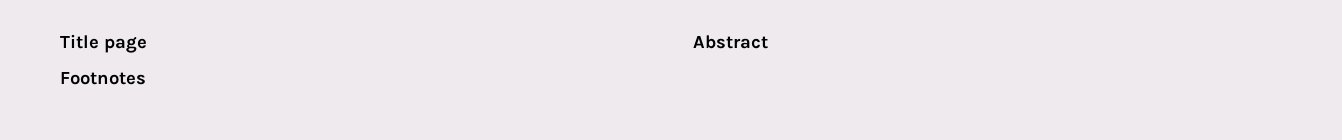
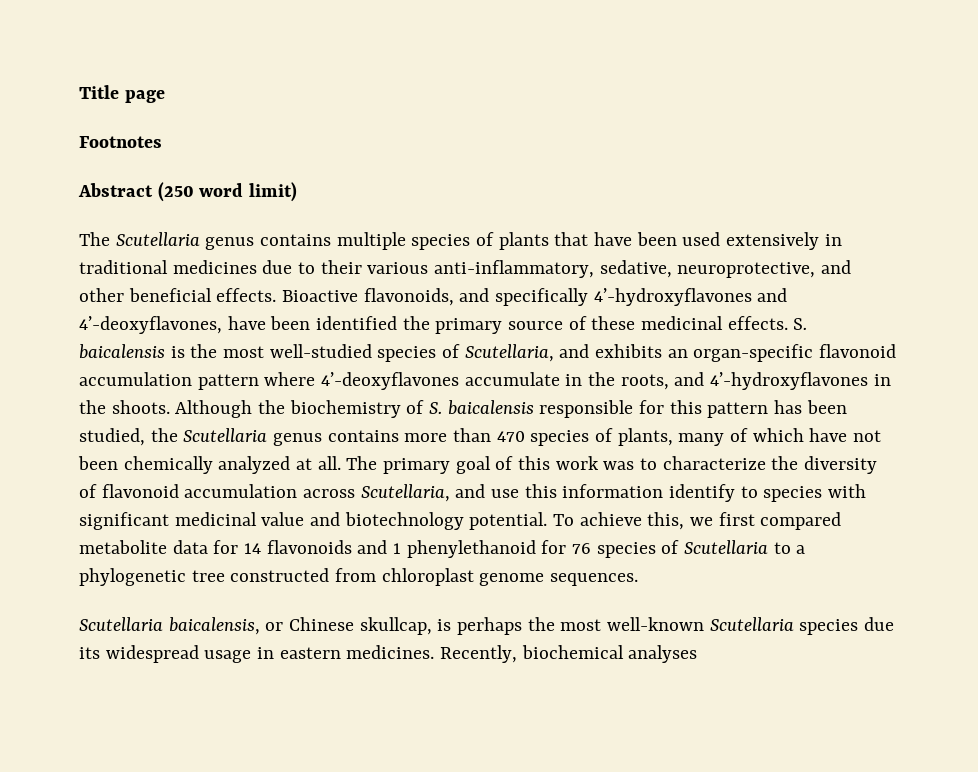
- Abstract
+ Abstract (250 word limit)
+ The Scutellaria genus contains multiple species of plants that have been used extensively in traditional medicines due to their various anti-inflammatory, sedative, neuroprotective, and other beneficial effects. Bioactive flavonoids, and specifically 4’-hydroxyflavones and 4’-deoxyflavones, have been identified the primary source of these medicinal effects. S. baicalensis is the most well-studied species of Scutellaria, and exhibits an organ-specific flavonoid accumulation pattern where 4’-deoxyflavones accumulate in the roots, and 4’-hydroxyflavones in the shoots. Although the biochemistry of S. baicalensis responsible for this pattern has been studied, the Scutellaria genus contains more than 470 species of plants, many of which have not been chemically analyzed at all. The primary goal of this work was to characterize the diversity of flavonoid accumulation across Scutellaria, and use this information identify to species with significant medicinal value and biotechnology potential. To achieve this, we first compared metabolite data for 14 flavonoids and 1 phenylethanoid for 76 species of Scutellaria to a phylogenetic tree constructed from chloroplast genome sequences.
+ Scutellaria baicalensis, or Chinese skullcap, is perhaps the most well-known Scutellaria species due its widespread usage in eastern medicines. Recently, biochemical analyses

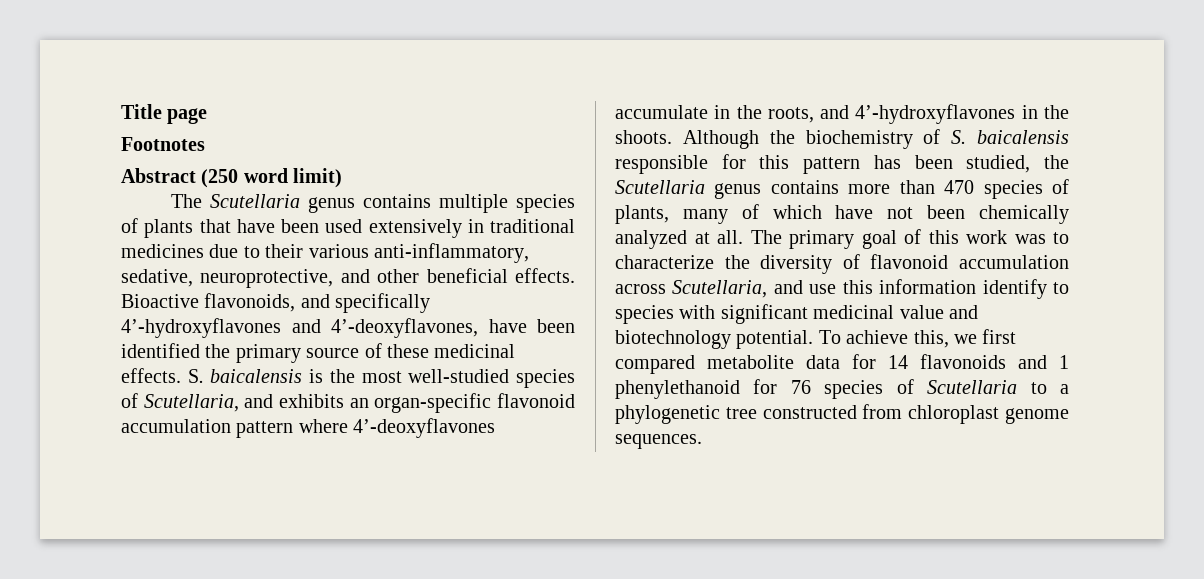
- Scutellaria baicalensis, or Chinese skullcap, is perhaps the most well-known Scutellaria species due its widespread usage in eastern medicines. Recently, biochemical analyses

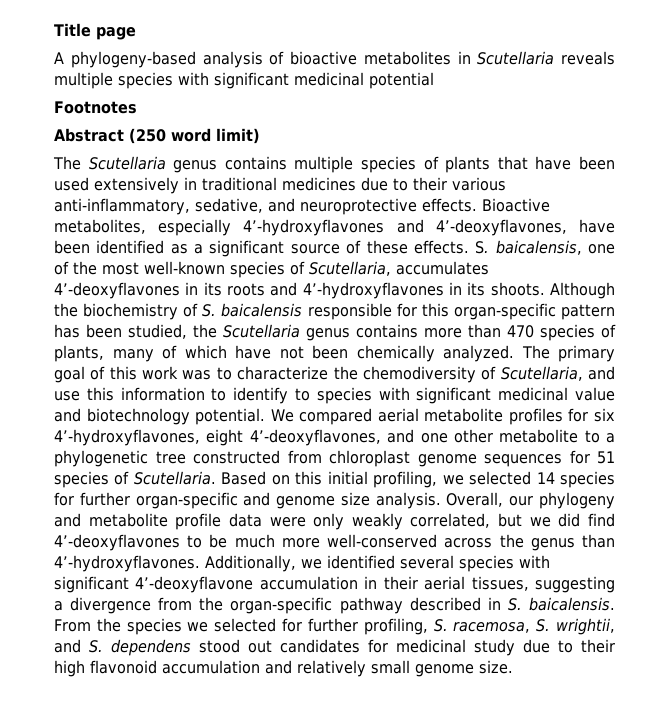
+ A phylogeny-based analysis of bioactive metabolites in Scutellaria reveals multiple species with significant medicinal potential
- The Scutellaria genus contains multiple species of plants that have been used extensively in traditional medicines due to their various anti-inflammatory, sedative, neuroprotective, and other beneficial effects. Bioactive flavonoids, and specifically 4’-hydroxyflavones and 4’-deoxyflavones, have been identified the primary source of these medicinal effects.
+ The Scutellaria genus contains multiple species of plants that have been used extensively in traditional medicines due to their various anti-inflammatory, sedative, and neuroprotective effects. Bioactive metabolites, especially 4’-hydroxyflavones and 4’-deoxyflavones, have been identified as a significant source of these effects.
- S. baicalensis is the most well-studied species of Scutellaria, and exhibits an organ-specific flavonoid accumulation pattern where 4’-deoxyflavones accumulate in the roots, and 4’-hydroxyflavones in the shoots.
+ S. baicalensis, one of the most well-known species of Scutellaria, accumulates 4’-deoxyflavones in its roots and 4’-hydroxyflavones in its shoots.
- Although the biochemistry of S. baicalensis responsible for this pattern has been studied, the Scutellaria genus contains more than 470 species of plants, many of which have not been chemically analyzed at all.
+ Although the biochemistry of S. baicalensis responsible for this organ-specific pattern has been studied, the Scutellaria genus contains more than 470 species of plants, many of which have not been chemically analyzed.
- The primary goal of this work was to characterize the diversity of flavonoid accumulation across Scutellaria, and use this information identify to species with significant medicinal value and biotechnology potential.
+ The primary goal of this work was to characterize the chemodiversity of Scutellaria, and use this information to identify to species with significant medicinal value and biotechnology potential.
- To achieve this, we first compared metabolite data for 14 flavonoids and 1 phenylethanoid for 76 species of Scutellaria to a phylogenetic tree constructed from chloroplast genome sequences.
+ We compared aerial metabolite profiles for six 4’-hydroxyflavones, eight 4’-deoxyflavones, and one other metabolite to a phylogenetic tree constructed from chloroplast genome sequences for 51 species of Scutellaria. Based on this initial profiling, we selected 14 species for further organ-specific and genome size analysis. Overall, our phylogeny and metabolite profile data were only weakly correlated, but we did find 4’-deoxyflavones to be much more well-conserved across the genus than 4’-hydroxyflavones. Additionally, we identified several species with significant 4’-deoxyflavone accumulation in their aerial tissues, suggesting a divergence from the organ-specific pathway described in S. baicalensis. From the species we selected for further profiling, S. racemosa, S. wrightii, and S. dependens stood out candidates for medicinal study due to their high flavonoid accumulation and relatively small genome size.

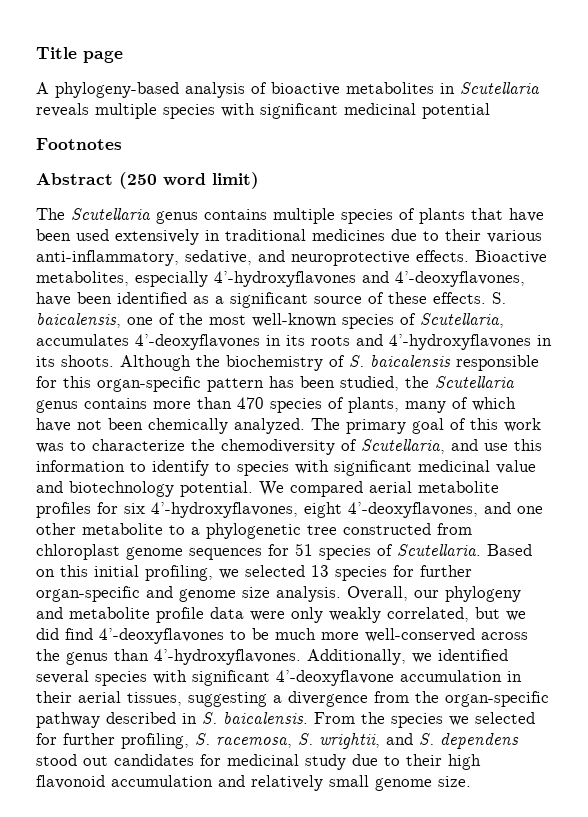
- Based on this initial profiling, we selected 14 species for further organ-specific and genome size analysis.
+ Based on this initial profiling, we selected 13 species for further organ-specific and genome size analysis.

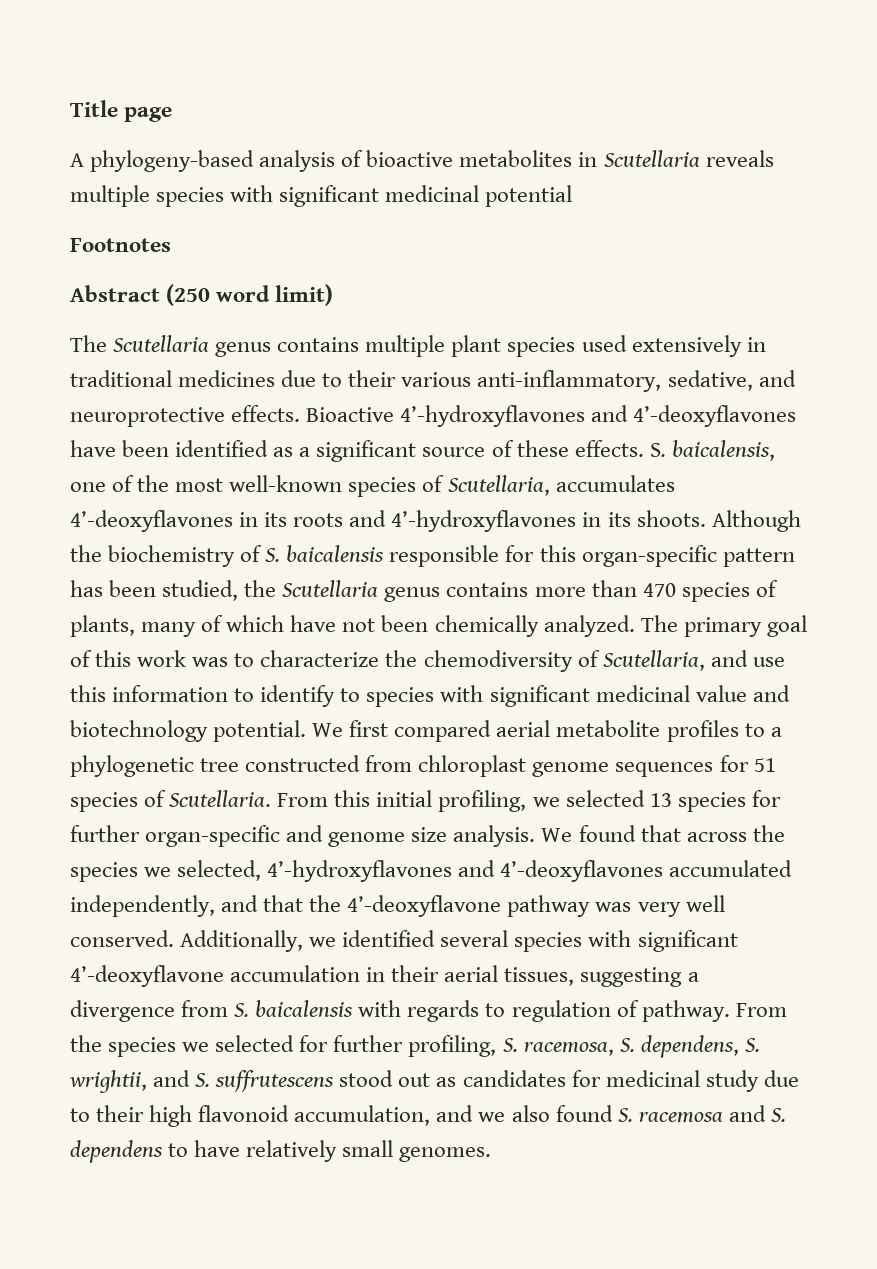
- The Scutellaria genus contains multiple species of plants that have been used extensively in traditional medicines due to their various anti-inflammatory, sedative, and neuroprotective effects.
+ The Scutellaria genus contains multiple plant species used extensively in traditional medicines due to their various anti-inflammatory, sedative, and neuroprotective effects.
- Bioactive metabolites, especially 4’-hydroxyflavones and 4’-deoxyflavones, have been identified as a significant source of these effects.
+ Bioactive 4’-hydroxyflavones and 4’-deoxyflavones have been identified as a significant source of these effects.
- We compared aerial metabolite profiles for six 4’-hydroxyflavones, eight 4’-deoxyflavones, and one other metabolite to a phylogenetic tree constructed from chloroplast genome sequences for 51 species of Scutellaria.
+ We first compared aerial metabolite profiles to a phylogenetic tree constructed from chloroplast genome sequences for 51 species of Scutellaria.
- Based on this initial profiling, we selected 13 species for further organ-specific and genome size analysis.
+ From this initial profiling, we selected 13 species for further organ-specific and genome size analysis.
- Overall, our phylogeny and metabolite profile data were only weakly correlated, but we did find 4’-deoxyflavones to be much more well-conserved across the genus than 4’-hydroxyflavones.
+ We found that across the species we selected, 4’-hydroxyflavones and 4’-deoxyflavones accumulated independently, and that the 4’-deoxyflavone pathway was very well conserved.
- Additionally, we identified several species with significant 4’-deoxyflavone accumulation in their aerial tissues, suggesting a divergence from the organ-specific pathway described in S. baicalensis.
+ Additionally, we identified several species with significant 4’-deoxyflavone accumulation in their aerial tissues, suggesting a divergence from S. baicalensis with regards to regulation of pathway.
- From the species we selected for further profiling, S. racemosa, S. wrightii, and S. dependens stood out candidates for medicinal study due to their high flavonoid accumulation and relatively small genome size.
+ From the species we selected for further profiling, S. racemosa, S. dependens, S. wrightii, and S. suffrutescens stood out as candidates for medicinal study due to their high flavonoid accumulation, and we also found S. racemosa and S. dependens to have relatively small genomes.

